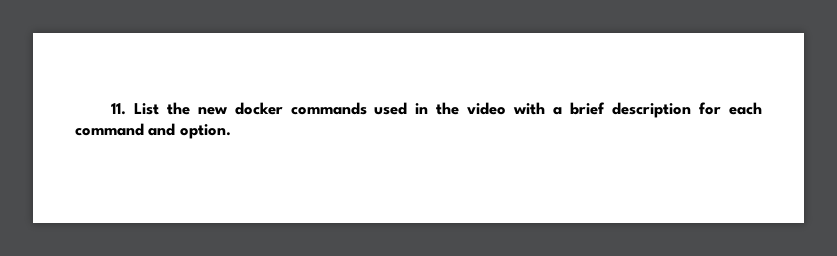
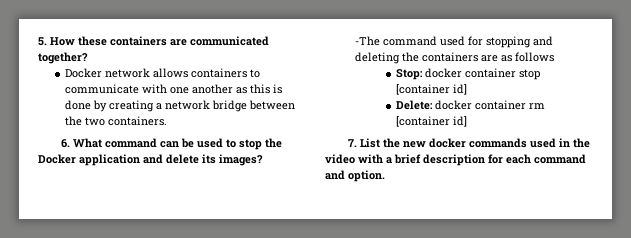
- 11. List the new docker commands used in the video with a brief description for each command and option.
+ 5. How these containers are communicated together?
+ Docker network allows containers to communicate with one another as this is done by creating a network bridge between the two containers.
+ 6. What command can be used to stop the Docker application and delete its images?
+ -The command used for stopping and deleting the containers are as follows
+ Stop: docker container stop [container id]
+ Delete: docker container rm [container id]
+ 7. List the new docker commands used in the video with a brief description for each command and option.

